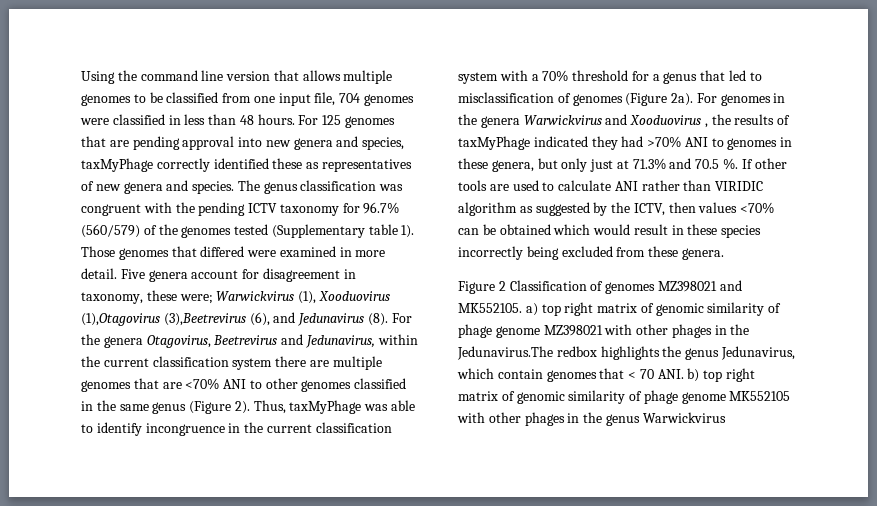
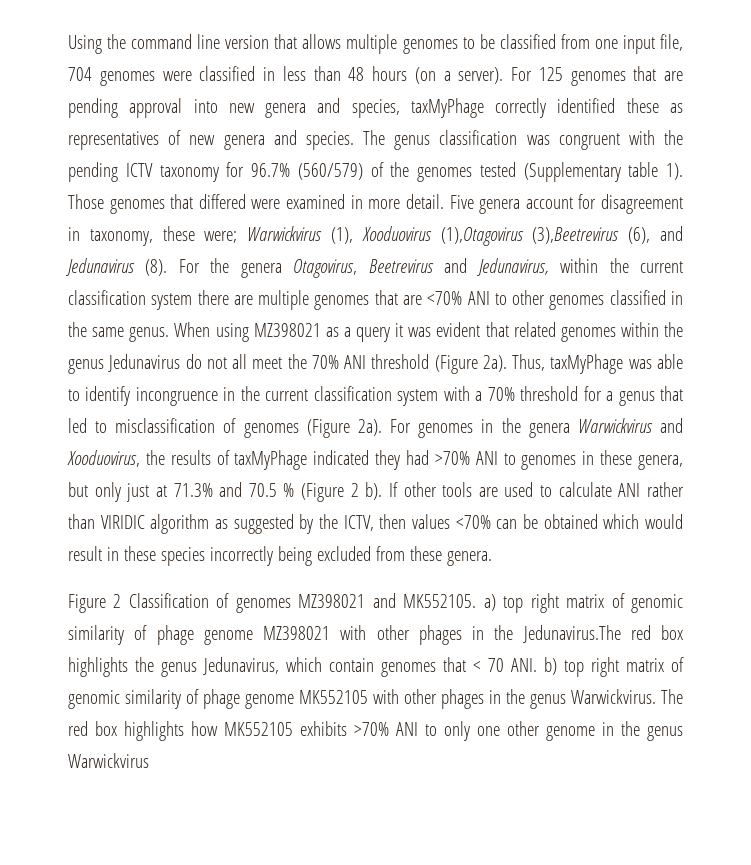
- Using the command line version that allows multiple genomes to be classified from one input file, 704 genomes were classified in less than 48 hours.
+ Using the command line version that allows multiple genomes to be classified from one input file, 704 genomes were classified in less than 48 hours (on a server).
- For the genera Otagovirus, Beetrevirus and Jedunavirus, within the current classification system there are multiple genomes that are <70% ANI to other genomes classified in the same genus (Figure 2).
+ For the genera Otagovirus, Beetrevirus and Jedunavirus, within the current classification system there are multiple genomes that are <70% ANI to other genomes classified in the same genus. When using MZ398021 as a query it was evident that related genomes within the genus Jedunavirus do not all meet the 70% ANI threshold (Figure 2a).
- For genomes in the genera Warwickvirus and Xooduovirus , the results of taxMyPhage indicated they had >70% ANI to genomes in these genera, but only just at 71.3% and 70.5 %.
+ For genomes in the genera Warwickvirus and Xooduovirus, the results of taxMyPhage indicated they had >70% ANI to genomes in these genera, but only just at 71.3% and 70.5 % (Figure 2 b).
- Figure 2 Classification of genomes MZ398021 and MK552105. a) top right matrix of genomic similarity of phage genome MZ398021 with other phages in the Jedunavirus.The redbox highlights the genus Jedunavirus, which contain genomes that < 70 ANI. b) top right matrix of genomic similarity of phage genome MK552105 with other phages in the genus Warwickvirus
+ Figure 2 Classification of genomes MZ398021 and MK552105. a) top right matrix of genomic similarity of phage genome MZ398021 with other phages in the Jedunavirus.The red box highlights the genus Jedunavirus, which contain genomes that < 70 ANI. b) top right matrix of genomic similarity of phage genome MK552105 with other phages in the genus Warwickvirus. The red box highlights how MK552105 exhibits >70% ANI to only one other genome in the genus Warwickvirus

